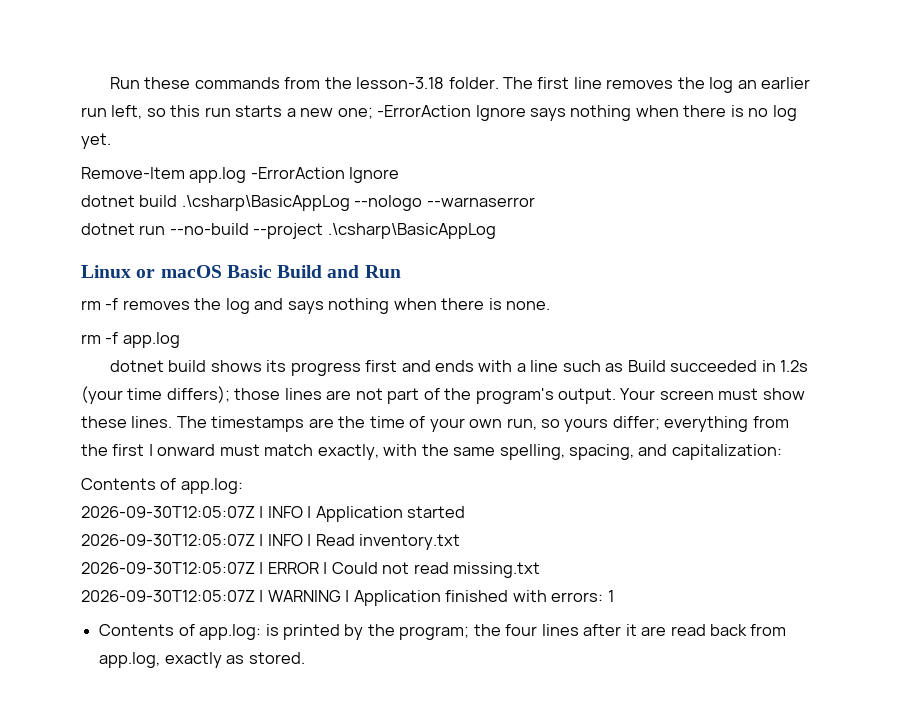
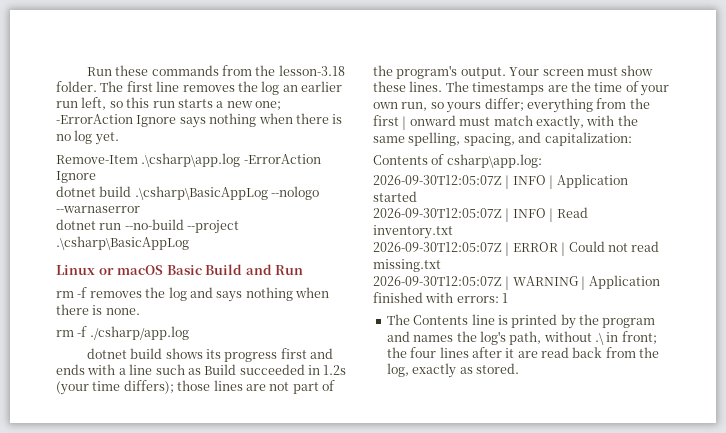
- Remove-Item app.log -ErrorAction Ignore
+ Remove-Item .\csharp\app.log -ErrorAction Ignore
- rm -f app.log
+ rm -f ./csharp/app.log
  The timestamps are the time of your own run, so yours differ; everything from the first | onward must match exactly, with the same spelling, spacing, and capitalization:
- Contents of app.log:
+ Contents of csharp\app.log:
- Contents of app.log: is printed by the program; the four lines after it are read back from app.log, exactly as stored.
+ The Contents line is printed by the program and names the log's path, without .\ in front; the four lines after it are read back from the log, exactly as stored.

